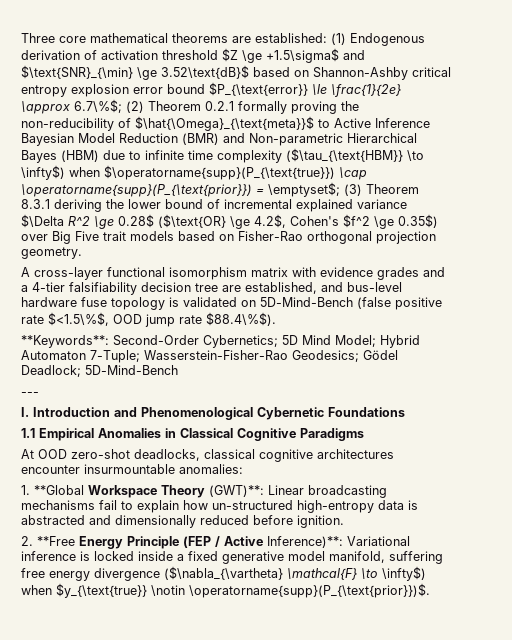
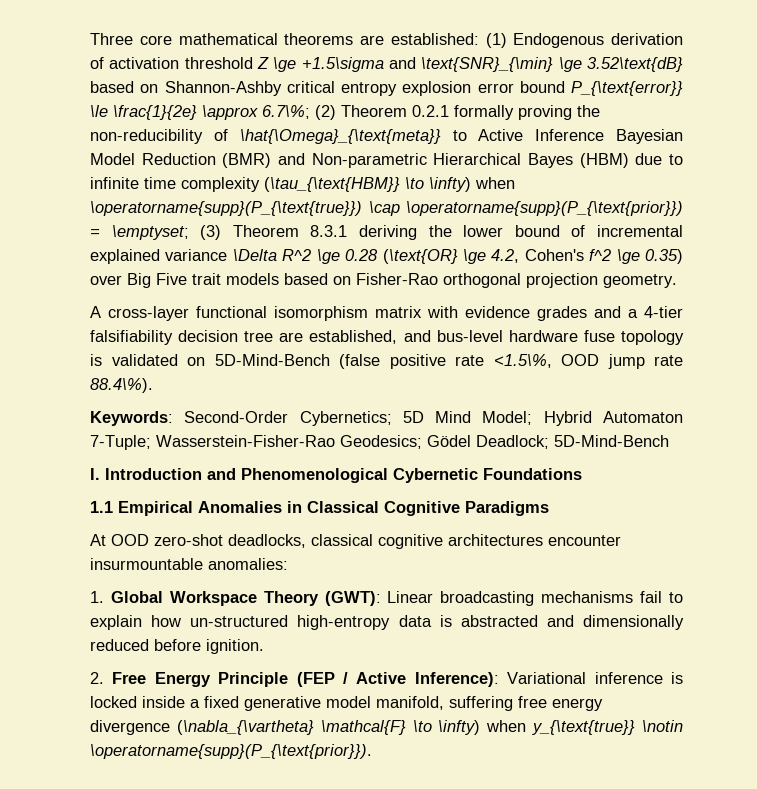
- (1) Endogenous derivation of activation threshold $Z \ge +1.5\sigma$ and $\text{SNR}_{\min} \ge 3.52\text{dB}$ based on Shannon-Ashby critical entropy explosion error bound $P_{\text{error}} \le \frac{1}{2e} \approx 6.7\%$;
+ (1) Endogenous derivation of activation threshold Z \ge +1.5\sigma and \text{SNR}_{\min} \ge 3.52\text{dB} based on Shannon-Ashby critical entropy explosion error bound P_{\text{error}} \le \frac{1}{2e} \approx 6.7\%;
- (2) Theorem 0.2.1 formally proving the non-reducibility of $\hat{\Omega}_{\text{meta}}$ to Active Inference Bayesian Model Reduction (BMR) and Non-parametric Hierarchical Bayes (HBM) due to infinite time complexity ($\tau_{\text{HBM}} \to \infty$) when $\operatorname{supp}(P_{\text{true}}) \cap \operatorname{supp}(P_{\text{prior}}) = \emptyset$;
+ (2) Theorem 0.2.1 formally proving the non-reducibility of \hat{\Omega}_{\text{meta}} to Active Inference Bayesian Model Reduction (BMR) and Non-parametric Hierarchical Bayes (HBM) due to infinite time complexity (\tau_{\text{HBM}} \to \infty) when \operatorname{supp}(P_{\text{true}}) \cap \operatorname{supp}(P_{\text{prior}}) = \emptyset;
- (3) Theorem 8.3.1 deriving the lower bound of incremental explained variance $\Delta R^2 \ge 0.28$ ($\text{OR} \ge 4.2$, Cohen's $f^2 \ge 0.35$) over Big Five trait models based on Fisher-Rao orthogonal projection geometry.
+ (3) Theorem 8.3.1 deriving the lower bound of incremental explained variance \Delta R^2 \ge 0.28 (\text{OR} \ge 4.2, Cohen's f^2 \ge 0.35) over Big Five trait models based on Fisher-Rao orthogonal projection geometry.
- A cross-layer functional isomorphism matrix with evidence grades and a 4-tier falsifiability decision tree are established, and bus-level hardware fuse topology is validated on 5D-Mind-Bench (false positive rate $<1.5\%$, OOD jump rate $88.4\%$).
- **Keywords**: Second-Order Cybernetics; 5D Mind Model; Hybrid Automaton 7-Tuple; Wasserstein-Fisher-Rao Geodesics; Gödel Deadlock; 5D-Mind-Bench
+ A cross-layer functional isomorphism matrix with evidence grades and a 4-tier falsifiability decision tree are established, and bus-level hardware fuse topology is validated on 5D-Mind-Bench (false positive rate <1.5\%, OOD jump rate 88.4\%).
+ Keywords: Second-Order Cybernetics; 5D Mind Model; Hybrid Automaton 7-Tuple; Wasserstein-Fisher-Rao Geodesics; Gödel Deadlock; 5D-Mind-Bench
- ---
- 1. **Global Workspace Theory (GWT)**: Linear broadcasting mechanisms fail to explain how un-structured high-entropy data is abstracted and dimensionally reduced before ignition.
+ 1. Global Workspace Theory (GWT): Linear broadcasting mechanisms fail to explain how un-structured high-entropy data is abstracted and dimensionally reduced before ignition.
- 2. **Free Energy Principle (FEP / Active Inference)**: Variational inference is locked inside a fixed generative model manifold, suffering free energy divergence ($\nabla_{\vartheta} \mathcal{F} \to \infty$) when $y_{\text{true}} \notin \operatorname{supp}(P_{\text{prior}})$.
+ 2. Free Energy Principle (FEP / Active Inference): Variational inference is locked inside a fixed generative model manifold, suffering free energy divergence (\nabla_{\vartheta} \mathcal{F} \to \infty) when y_{\text{true}} \notin \operatorname{supp}(P_{\text{prior}}).

